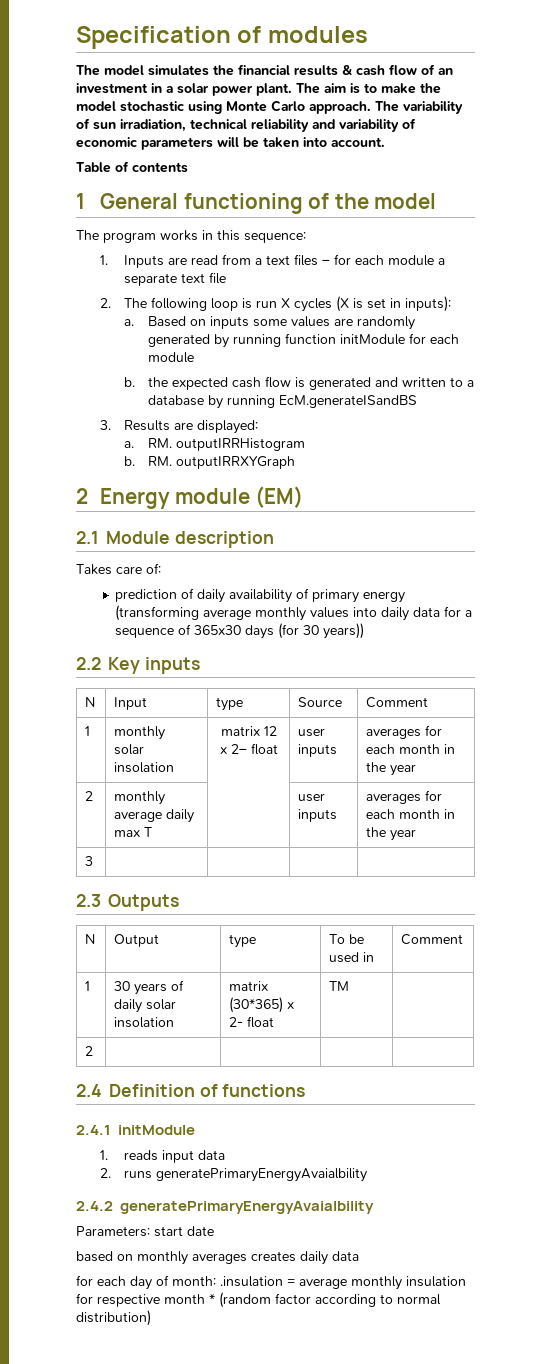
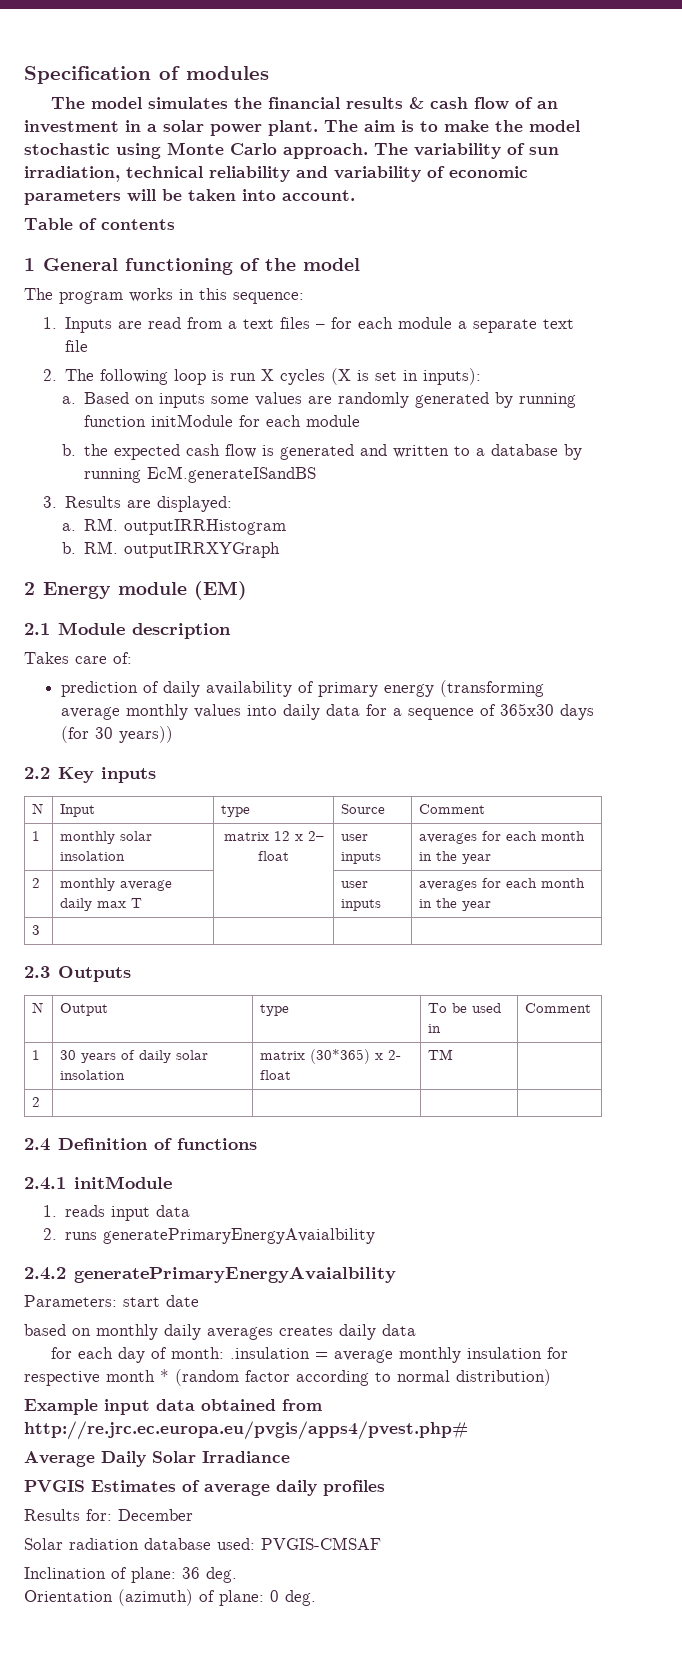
- based on monthly averages creates daily data
+ based on monthly daily averages creates daily data
+ Example input data obtained from http://re.jrc.ec.europa.eu/pvgis/apps4/pvest.php#
+ Average Daily Solar Irradiance
+ PVGIS Estimates of average daily profiles
+ Results for: December
+ Solar radiation database used: PVGIS-CMSAF
+ Inclination of plane: 36 deg.
+ Orientation (azimuth) of plane: 0 deg.

